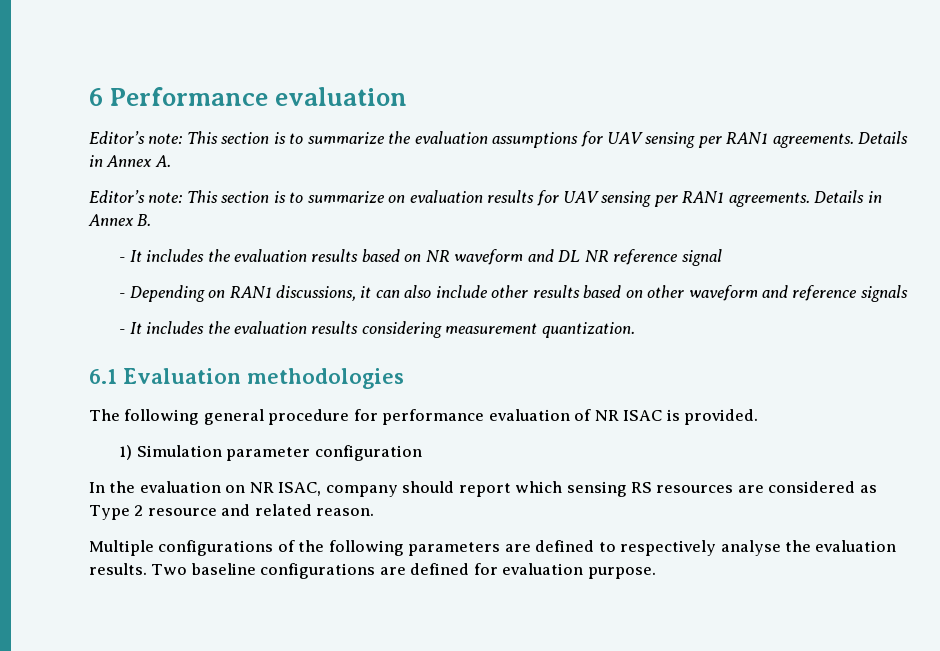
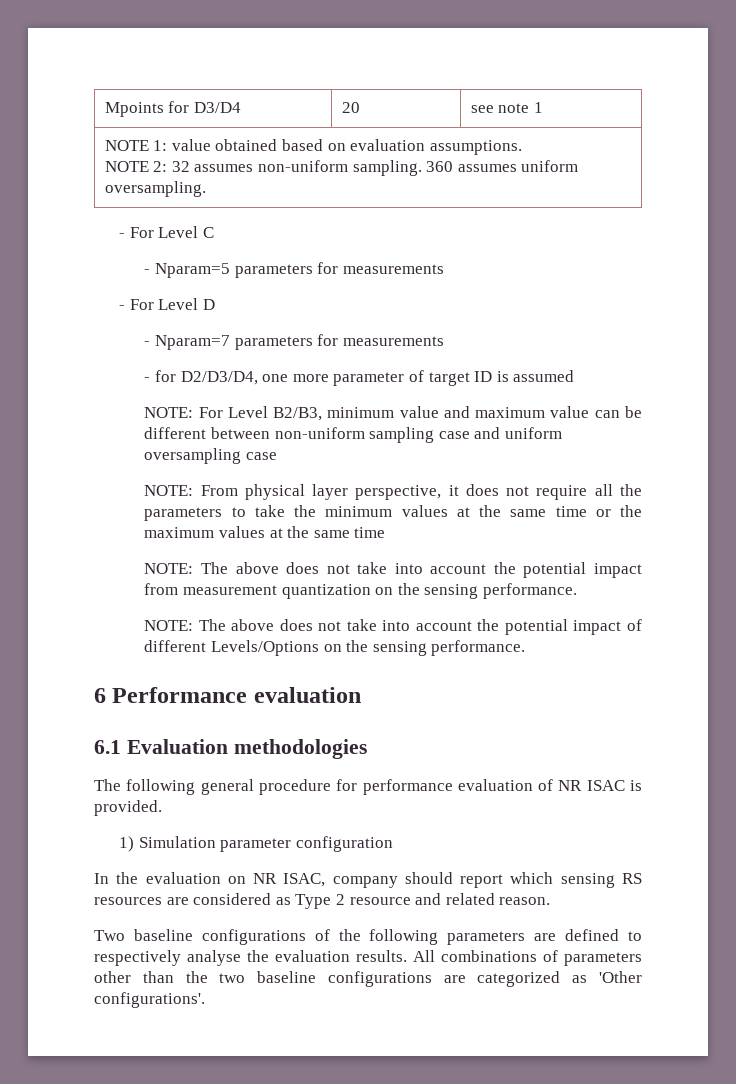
+ Mpoints for D3/D4 | 20 | see note 1
+ NOTE 1: value obtained based on evaluation assumptions.
+ NOTE 2: 32 assumes non-uniform sampling. 360 assumes uniform oversampling.
+ - For Level C
+ - Nparam=5 parameters for measurements
+ - For Level D
+ - Nparam=7 parameters for measurements
+ - for D2/D3/D4, one more parameter of target ID is assumed
+ NOTE: For Level B2/B3, minimum value and maximum value can be different between non-uniform sampling case and uniform oversampling case
+ NOTE: From physical layer perspective, it does not require all the parameters to take the minimum values at the same time or the maximum values at the same time
+ NOTE: The above does not take into account the potential impact from measurement quantization on the sensing performance.
+ NOTE: The above does not take into account the potential impact of different Levels/Options on the sensing performance.
  6 Performance evaluation
- Editor’s note: This section is to summarize the evaluation assumptions for UAV sensing per RAN1 agreements. Details in Annex A.
- Editor’s note: This section is to summarize on evaluation results for UAV sensing per RAN1 agreements. Details in Annex B.
- - It includes the evaluation results based on NR waveform and DL NR reference signal
- - Depending on RAN1 discussions, it can also include other results based on other waveform and reference signals
- - It includes the evaluation results considering measurement quantization.
- Multiple configurations of the following parameters are defined to respectively analyse the evaluation results.
+ Two baseline configurations of the following parameters are defined to respectively analyse the evaluation results.
- Two baseline configurations are defined for evaluation purpose.
+ All combinations of parameters other than the two baseline configurations are categorized as 'Other configurations'.

